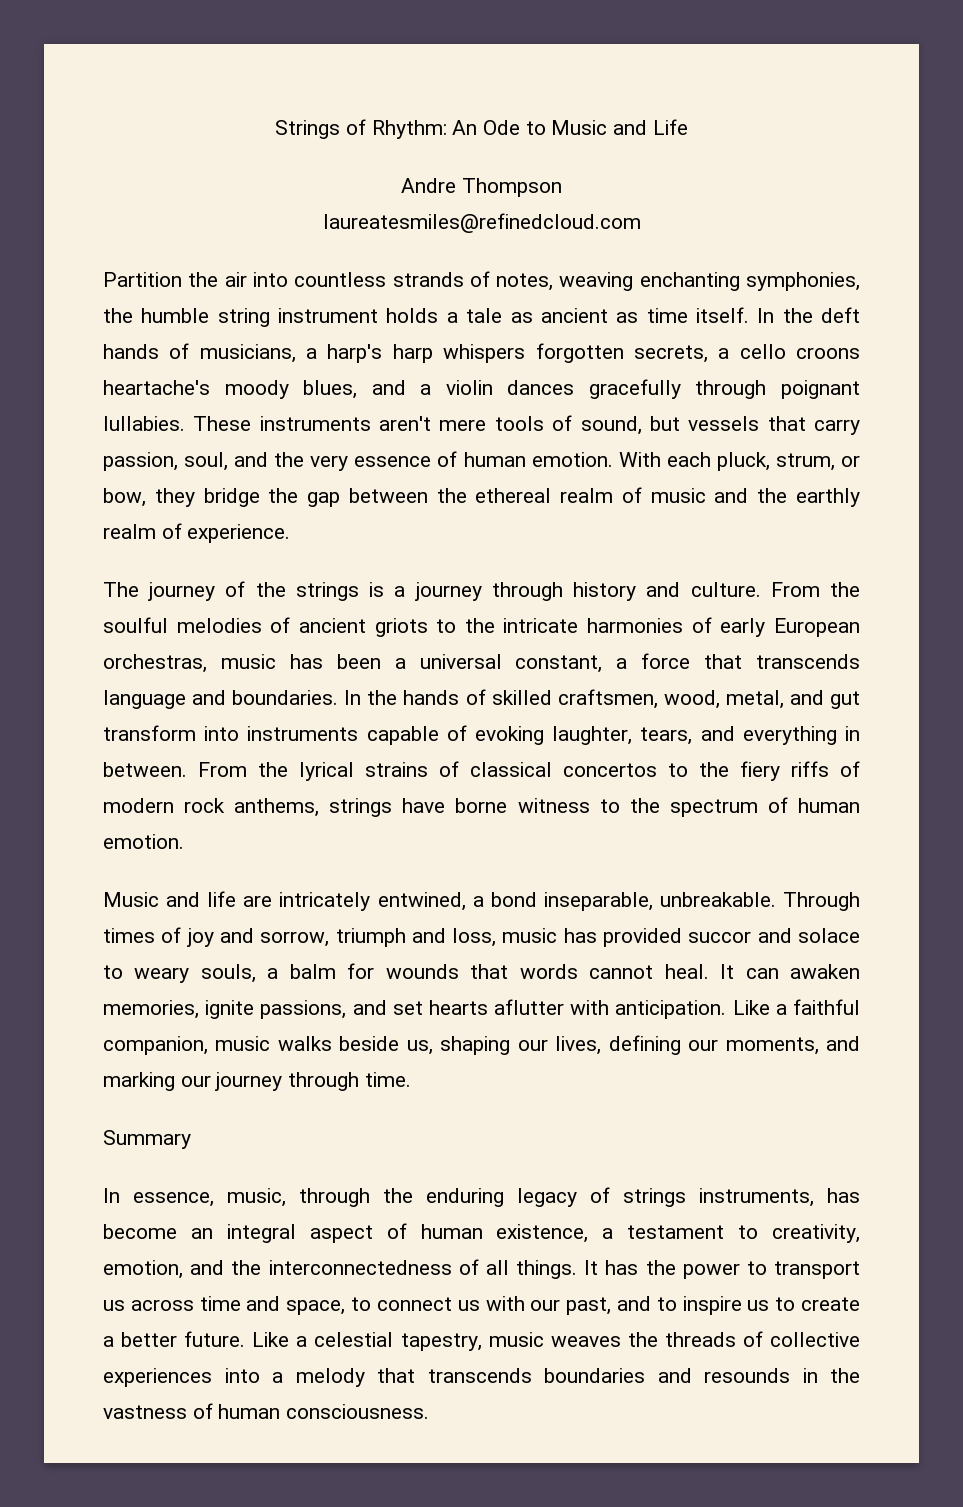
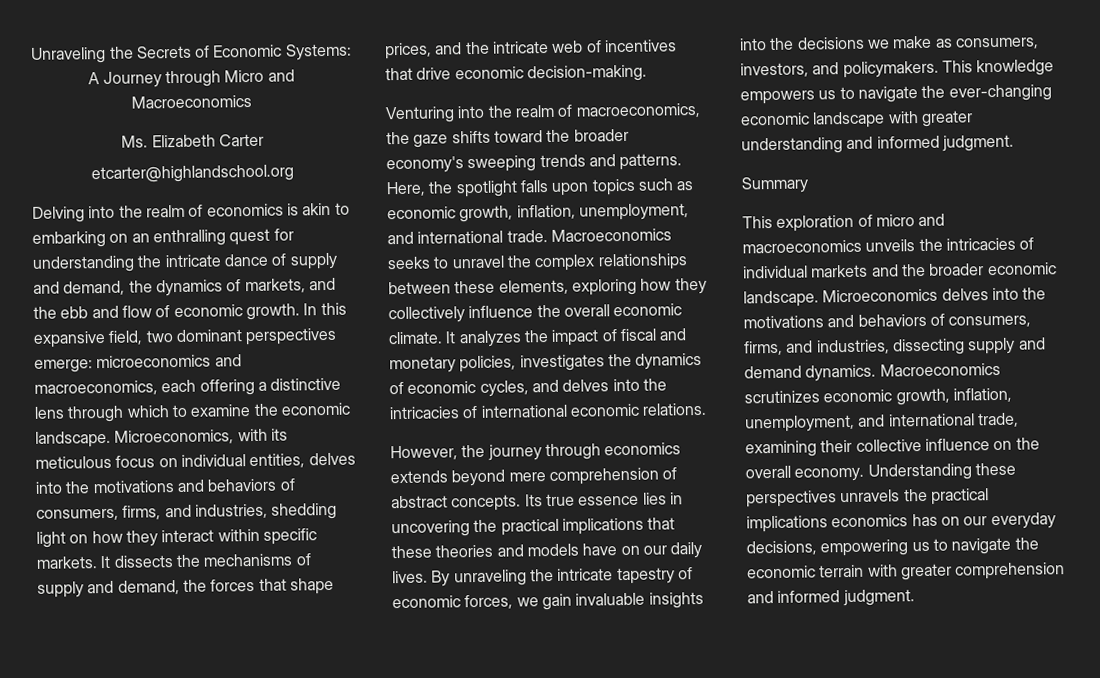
- Strings of Rhythm: An Ode to Music and Life
- Andre Thompson
- laureatesmiles@refinedcloud.com
- Partition the air into countless strands of notes, weaving enchanting symphonies, the humble string instrument holds a tale as ancient as time itself. In the deft hands of musicians, a harp's harp whispers forgotten secrets, a cello croons heartache's moody blues, and a violin dances gracefully through poignant lullabies. These instruments aren't mere tools of sound, but vessels that carry passion, soul, and the very essence of human emotion. With each pluck, strum, or bow, they bridge the gap between the ethereal realm of music and the earthly realm of experience.
- The journey of the strings is a journey through history and culture. From the soulful melodies of ancient griots to the intricate harmonies of early European orchestras, music has been a universal constant, a force that transcends language and boundaries. In the hands of skilled craftsmen, wood, metal, and gut transform into instruments capable of evoking laughter, tears, and everything in between. From the lyrical strains of classical concertos to the fiery riffs of modern rock anthems, strings have borne witness to the spectrum of human emotion.
- Music and life are intricately entwined, a bond inseparable, unbreakable. Through times of joy and sorrow, triumph and loss, music has provided succor and solace to weary souls, a balm for wounds that words cannot heal. It can awaken memories, ignite passions, and set hearts aflutter with anticipation. Like a faithful companion, music walks beside us, shaping our lives, defining our moments, and marking our journey through time.
+ Unraveling the Secrets of Economic Systems: A Journey through Micro and Macroeconomics
+ Ms. Elizabeth Carter
+ etcarter@highlandschool.org
+ Delving into the realm of economics is akin to embarking on an enthralling quest for understanding the intricate dance of supply and demand, the dynamics of markets, and the ebb and flow of economic growth. In this expansive field, two dominant perspectives emerge: microeconomics and macroeconomics, each offering a distinctive lens through which to examine the economic landscape. Microeconomics, with its meticulous focus on individual entities, delves into the motivations and behaviors of consumers, firms, and industries, shedding light on how they interact within specific markets. It dissects the mechanisms of supply and demand, the forces that shape prices, and the intricate web of incentives that drive economic decision-making.
+ Venturing into the realm of macroeconomics, the gaze shifts toward the broader economy's sweeping trends and patterns. Here, the spotlight falls upon topics such as economic growth, inflation, unemployment, and international trade. Macroeconomics seeks to unravel the complex relationships between these elements, exploring how they collectively influence the overall economic climate. It analyzes the impact of fiscal and monetary policies, investigates the dynamics of economic cycles, and delves into the intricacies of international economic relations.
+ However, the journey through economics extends beyond mere comprehension of abstract concepts. Its true essence lies in uncovering the practical implications that these theories and models have on our daily lives. By unraveling the intricate tapestry of economic forces, we gain invaluable insights into the decisions we make as consumers, investors, and policymakers. This knowledge empowers us to navigate the ever-changing economic landscape with greater understanding and informed judgment.
  Summary
- In essence, music, through the enduring legacy of strings instruments, has become an integral aspect of human existence, a testament to creativity, emotion, and the interconnectedness of all things. It has the power to transport us across time and space, to connect us with our past, and to inspire us to create a better future. Like a celestial tapestry, music weaves the threads of collective experiences into a melody that transcends boundaries and resounds in the vastness of human consciousness.
+ This exploration of micro and macroeconomics unveils the intricacies of individual markets and the broader economic landscape. Microeconomics delves into the motivations and behaviors of consumers, firms, and industries, dissecting supply and demand dynamics. Macroeconomics scrutinizes economic growth, inflation, unemployment, and international trade, examining their collective influence on the overall economy. Understanding these perspectives unravels the practical implications economics has on our everyday decisions, empowering us to navigate the economic terrain with greater comprehension and informed judgment.

